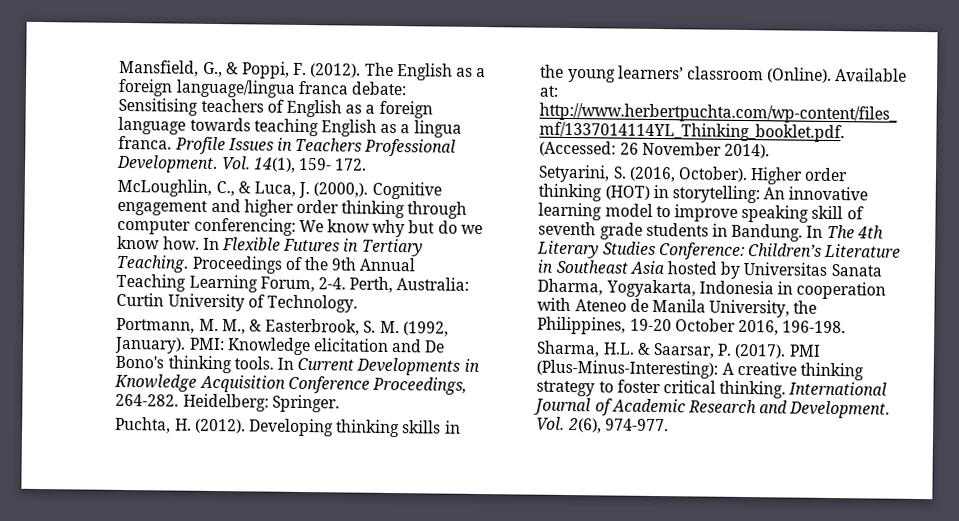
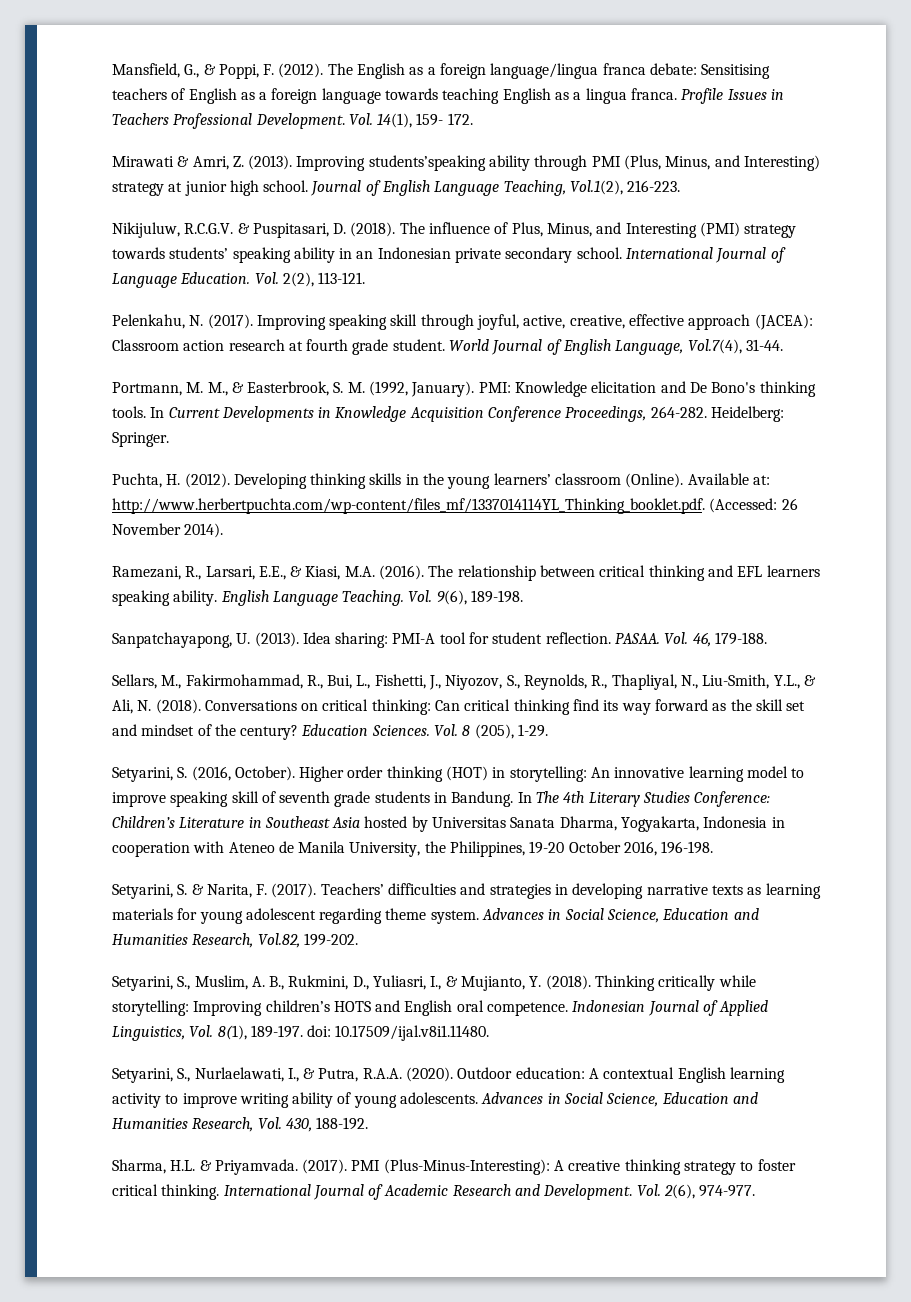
- McLoughlin, C., & Luca, J. (2000,). Cognitive engagement and higher order thinking through computer conferencing: We know why but do we know how. In Flexible Futures in Tertiary Teaching. Proceedings of the 9th Annual Teaching Learning Forum, 2-4. Perth, Australia: Curtin University of Technology.
+ Mirawati & Amri, Z. (2013). Improving students’speaking ability through PMI (Plus, Minus, and Interesting) strategy at junior high school. Journal of English Language Teaching, Vol.1(2), 216-223.
+ Nikijuluw, R.C.G.V. & Puspitasari, D. (2018). The influence of Plus, Minus, and Interesting (PMI) strategy towards students’ speaking ability in an Indonesian private secondary school. International Journal of Language Education. Vol. 2(2), 113-121.
+ Pelenkahu, N. (2017). Improving speaking skill through joyful, active, creative, effective approach (JACEA): Classroom action research at fourth grade student. World Journal of English Language, Vol.7(4), 31-44.
+ Ramezani, R., Larsari, E.E., & Kiasi, M.A. (2016). The relationship between critical thinking and EFL learners speaking ability. English Language Teaching. Vol. 9(6), 189-198.
+ Sanpatchayapong, U. (2013). Idea sharing: PMI-A tool for student reflection. PASAA. Vol. 46, 179-188.
+ Sellars, M., Fakirmohammad, R., Bui, L., Fishetti, J., Niyozov, S., Reynolds, R., Thapliyal, N., Liu-Smith, Y.L., & Ali, N. (2018). Conversations on critical thinking: Can critical thinking find its way forward as the skill set and mindset of the century? Education Sciences. Vol. 8 (205), 1-29.
+ Setyarini, S. & Narita, F. (2017). Teachers’ difficulties and strategies in developing narrative texts as learning materials for young adolescent regarding theme system. Advances in Social Science, Education and Humanities Research, Vol.82, 199-202.
+ Setyarini, S., Muslim, A. B., Rukmini, D., Yuliasri, I., & Mujianto, Y. (2018). Thinking critically while storytelling: Improving children’s HOTS and English oral competence. Indonesian Journal of Applied Linguistics, Vol. 8(1), 189-197. doi: 10.17509/ijal.v8i1.11480.
+ Setyarini, S., Nurlaelawati, I., & Putra, R.A.A. (2020). Outdoor education: A contextual English learning activity to improve writing ability of young adolescents. Advances in Social Science, Education and Humanities Research, Vol. 430, 188-192.
- Sharma, H.L. & Saarsar, P. (2017).
+ Sharma, H.L. & Priyamvada. (2017).

